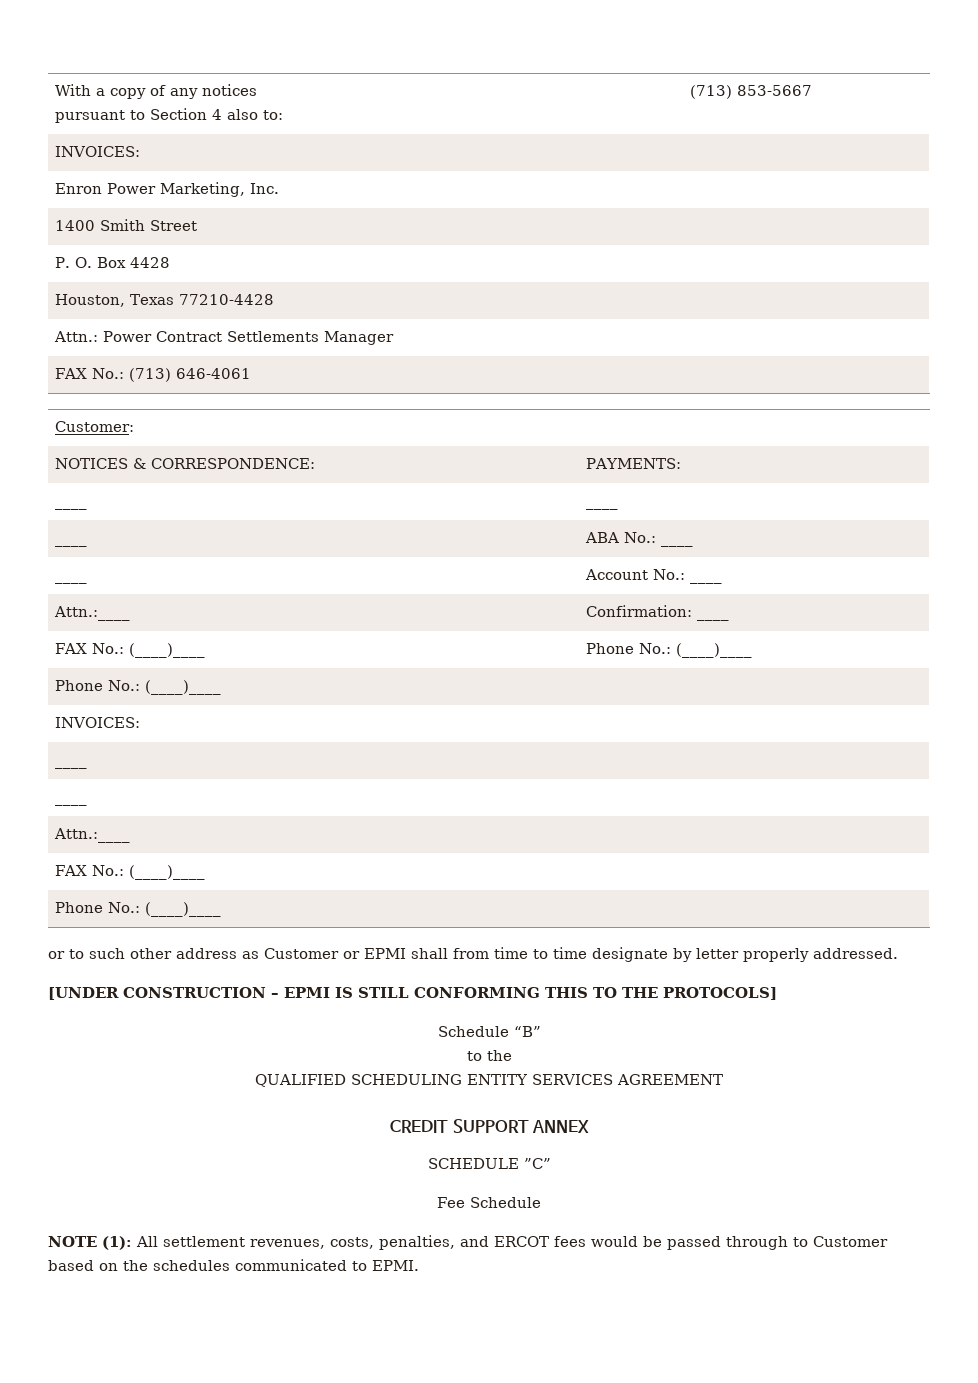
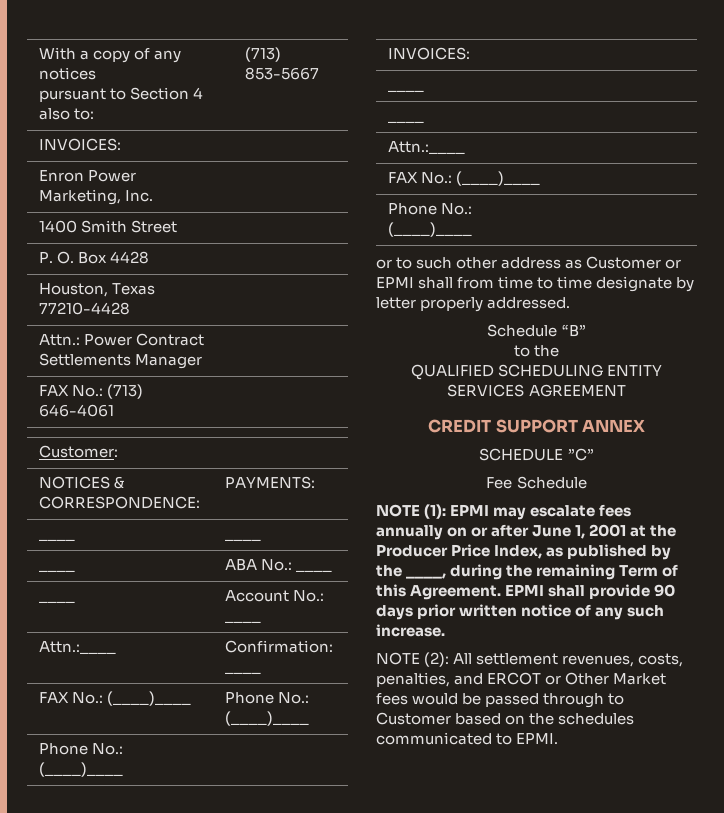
- [UNDER CONSTRUCTION – EPMI IS STILL CONFORMING THIS TO THE PROTOCOLS]
- NOTE (1): All settlement revenues, costs, penalties, and ERCOT fees would be passed through to Customer based on the schedules communicated to EPMI.
+ NOTE (1): EPMI may escalate fees annually on or after June 1, 2001 at the Producer Price Index, as published by the ____, during the remaining Term of this Agreement. EPMI shall provide 90 days prior written notice of any such increase.
+ NOTE (2): All settlement revenues, costs, penalties, and ERCOT or Other Market fees would be passed through to Customer based on the schedules communicated to EPMI.

